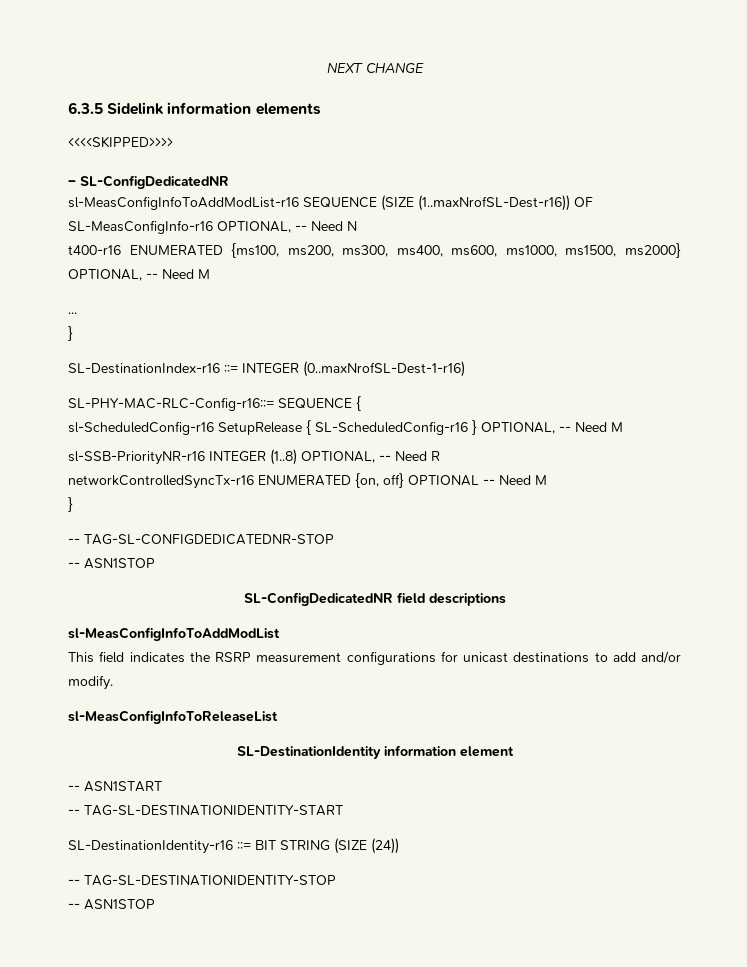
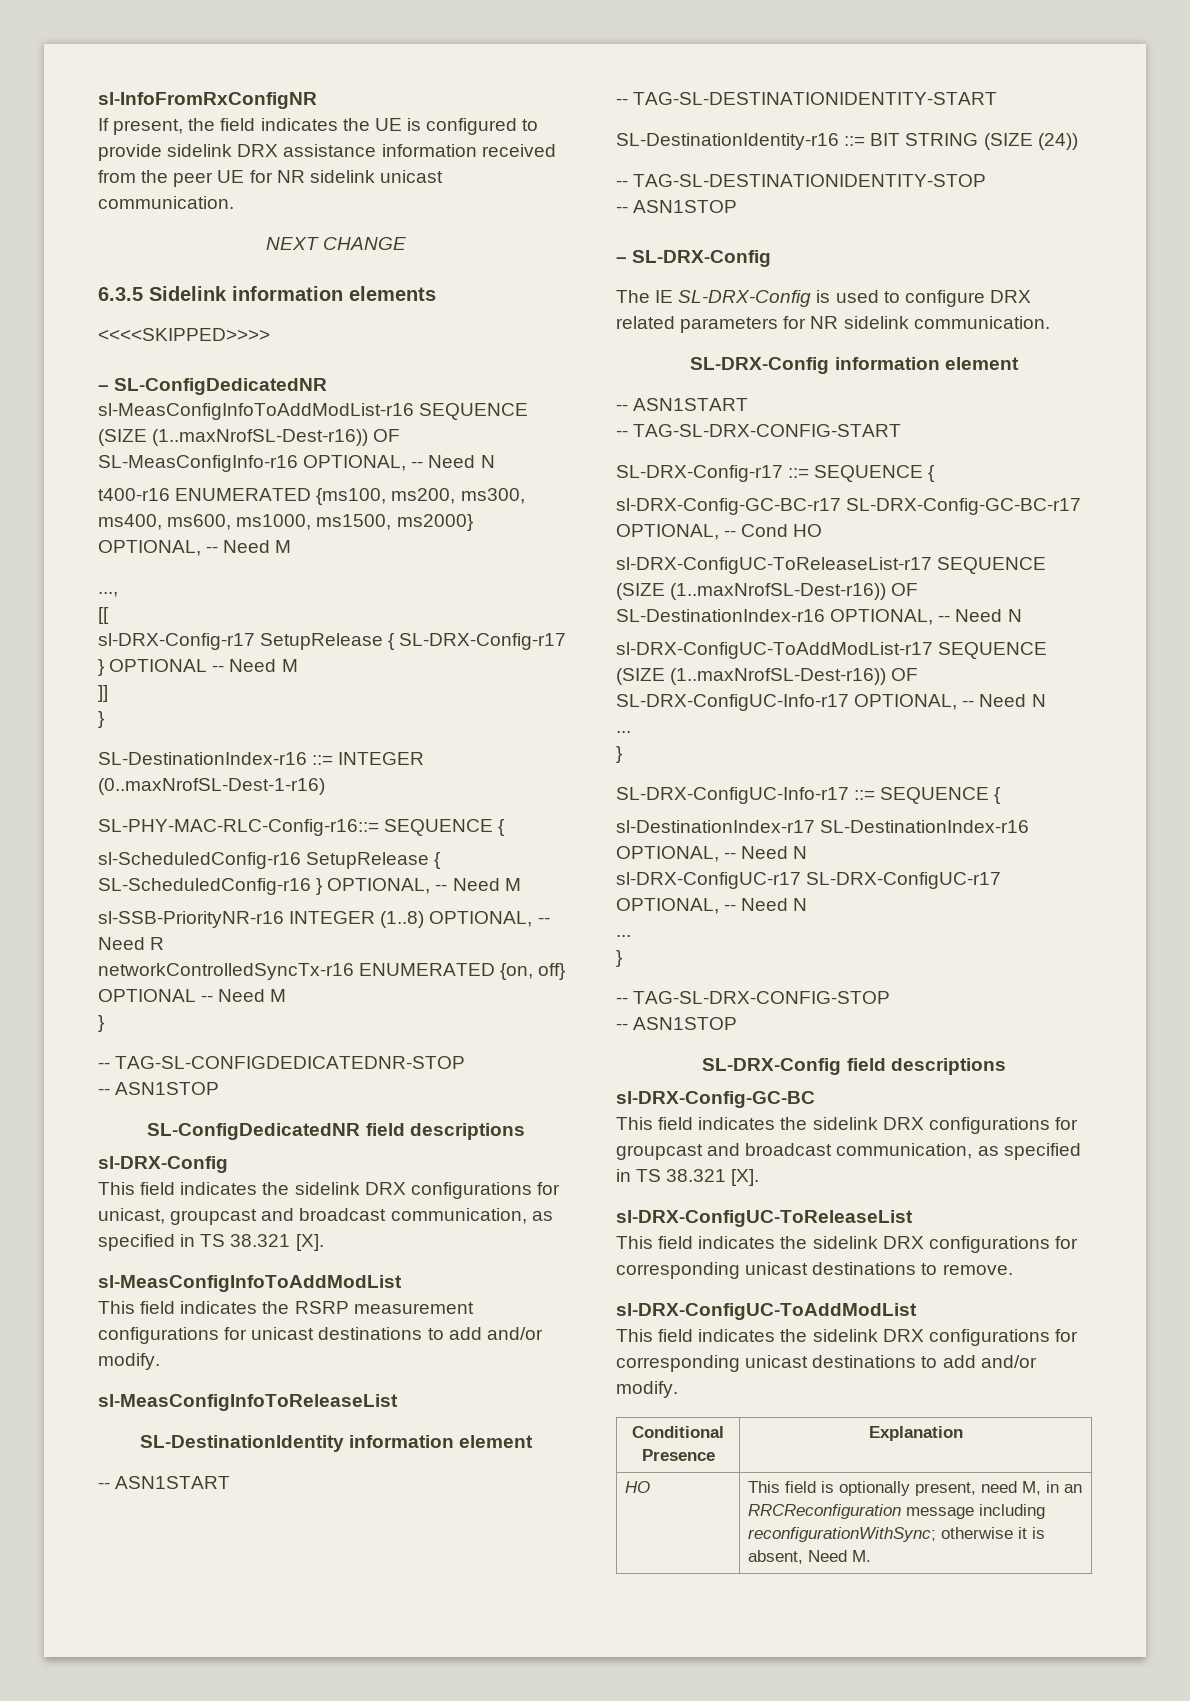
+ sl-InfoFromRxConfigNR
+ If present, the field indicates the UE is configured to provide sidelink DRX assistance information received from the peer UE for NR sidelink unicast communication.
- ...
+ ...,
+ [[
+ sl-DRX-Config-r17 SetupRelease { SL-DRX-Config-r17 } OPTIONAL -- Need M
+ ]]
+ sl-DRX-Config
+ This field indicates the sidelink DRX configurations for unicast, groupcast and broadcast communication, as specified in TS 38.321 [X].
+ – SL-DRX-Config
+ The IE SL-DRX-Config is used to configure DRX related parameters for NR sidelink communication.
+ SL-DRX-Config information element
+ -- ASN1START
+ -- TAG-SL-DRX-CONFIG-START
+ SL-DRX-Config-r17 ::= SEQUENCE {
+ sl-DRX-Config-GC-BC-r17 SL-DRX-Config-GC-BC-r17 OPTIONAL, -- Cond HO
+ sl-DRX-ConfigUC-ToReleaseList-r17 SEQUENCE (SIZE (1..maxNrofSL-Dest-r16)) OF SL-DestinationIndex-r16 OPTIONAL, -- Need N
+ sl-DRX-ConfigUC-ToAddModList-r17 SEQUENCE (SIZE (1..maxNrofSL-Dest-r16)) OF SL-DRX-ConfigUC-Info-r17 OPTIONAL, -- Need N
+ ...
+ }
+ SL-DRX-ConfigUC-Info-r17 ::= SEQUENCE {
+ sl-DestinationIndex-r17 SL-DestinationIndex-r16 OPTIONAL, -- Need N
+ sl-DRX-ConfigUC-r17 SL-DRX-ConfigUC-r17 OPTIONAL, -- Need N
+ ...
+ }
+ -- TAG-SL-DRX-CONFIG-STOP
+ -- ASN1STOP
+ SL-DRX-Config field descriptions
+ sl-DRX-Config-GC-BC
+ This field indicates the sidelink DRX configurations for groupcast and broadcast communication, as specified in TS 38.321 [X].
+ sl-DRX-ConfigUC-ToReleaseList
+ This field indicates the sidelink DRX configurations for corresponding unicast destinations to remove.
+ sl-DRX-ConfigUC-ToAddModList
+ This field indicates the sidelink DRX configurations for corresponding unicast destinations to add and/or modify.
+ Conditional Presence | Explanation
+ HO | This field is optionally present, need M, in an RRCReconfiguration message including reconfigurationWithSync; otherwise it is absent, Need M.

